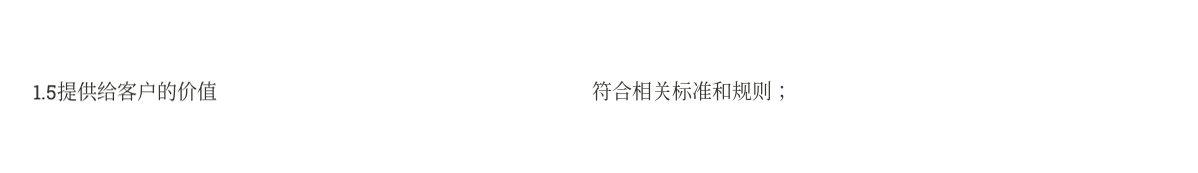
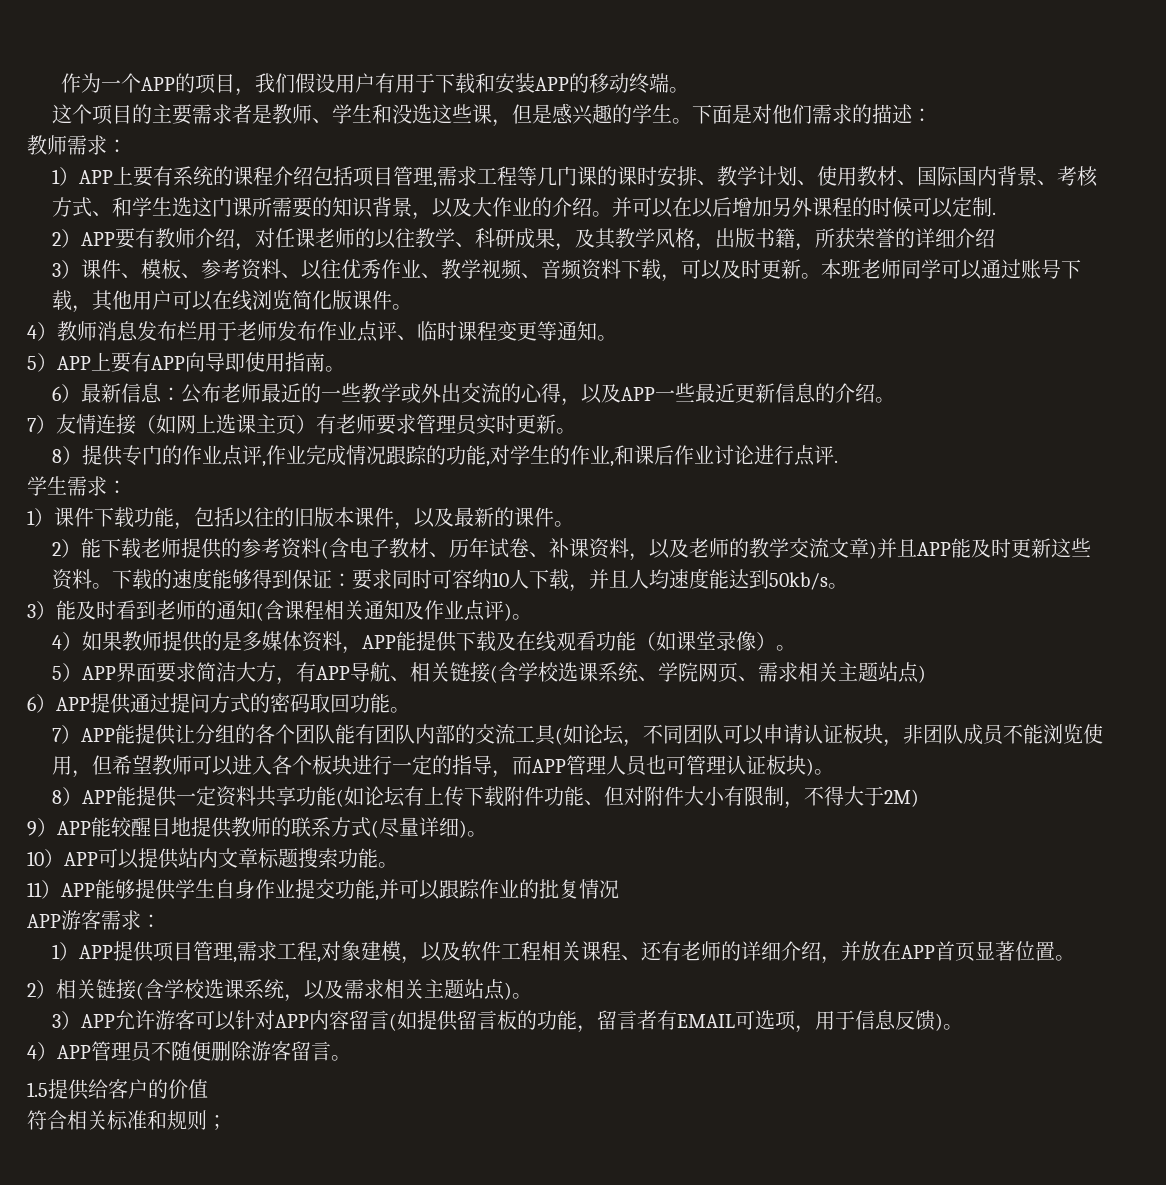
+ 作为一个APP的项目，我们假设用户有用于下载和安装APP的移动终端。
+ 这个项目的主要需求者是教师、学生和没选这些课，但是感兴趣的学生。下面是对他们需求的描述：
+ 教师需求：
+ 1）APP上要有系统的课程介绍包括项目管理,需求工程等几门课的课时安排、教学计划、使用教材、国际国内背景、考核方式、和学生选这门课所需要的知识背景，以及大作业的介绍。并可以在以后增加另外课程的时候可以定制.
+ 2）APP要有教师介绍，对任课老师的以往教学、科研成果，及其教学风格，出版书籍，所获荣誉的详细介绍
+ 3）课件、模板、参考资料、以往优秀作业、教学视频、音频资料下载，可以及时更新。本班老师同学可以通过账号下载，其他用户可以在线浏览简化版课件。
+ 4）教师消息发布栏用于老师发布作业点评、临时课程变更等通知。
+ 5）APP上要有APP向导即使用指南。
+ 6）最新信息：公布老师最近的一些教学或外出交流的心得，以及APP一些最近更新信息的介绍。
+ 7）友情连接（如网上选课主页）有老师要求管理员实时更新。
+ 8）提供专门的作业点评,作业完成情况跟踪的功能,对学生的作业,和课后作业讨论进行点评.
+ 学生需求：
+ 1）课件下载功能，包括以往的旧版本课件，以及最新的课件。
+ 2）能下载老师提供的参考资料(含电子教材、历年试卷、补课资料，以及老师的教学交流文章)并且APP能及时更新这些资料。下载的速度能够得到保证：要求同时可容纳10人下载，并且人均速度能达到50kb/s。
+ 3）能及时看到老师的通知(含课程相关通知及作业点评)。
+ 4）如果教师提供的是多媒体资料，APP能提供下载及在线观看功能（如课堂录像）。
+ 5）APP界面要求简洁大方，有APP导航、相关链接(含学校选课系统、学院网页、需求相关主题站点)
+ 6）APP提供通过提问方式的密码取回功能。
+ 7）APP能提供让分组的各个团队能有团队内部的交流工具(如论坛，不同团队可以申请认证板块，非团队成员不能浏览使用，但希望教师可以进入各个板块进行一定的指导，而APP管理人员也可管理认证板块)。
+ 8）APP能提供一定资料共享功能(如论坛有上传下载附件功能、但对附件大小有限制，不得大于2M)
+ 9）APP能较醒目地提供教师的联系方式(尽量详细)。
+ 10）APP可以提供站内文章标题搜索功能。
+ 11）APP能够提供学生自身作业提交功能,并可以跟踪作业的批复情况
+ APP游客需求：
+ 1）APP提供项目管理,需求工程,对象建模，以及软件工程相关课程、还有老师的详细介绍，并放在APP首页显著位置。
+ 2）相关链接(含学校选课系统，以及需求相关主题站点)。
+ 3）APP允许游客可以针对APP内容留言(如提供留言板的功能，留言者有EMAIL可选项，用于信息反馈)。
+ 4）APP管理员不随便删除游客留言。

